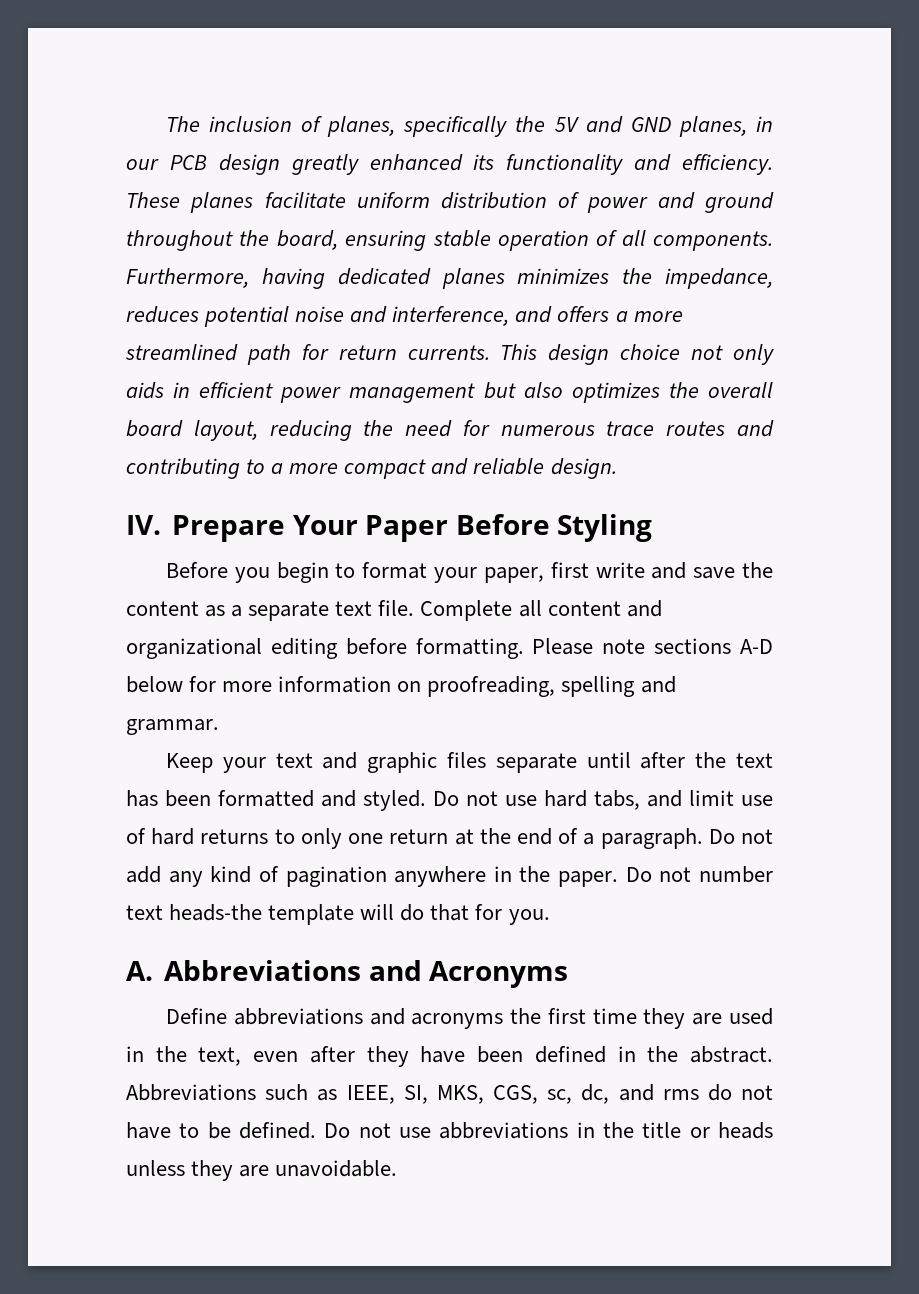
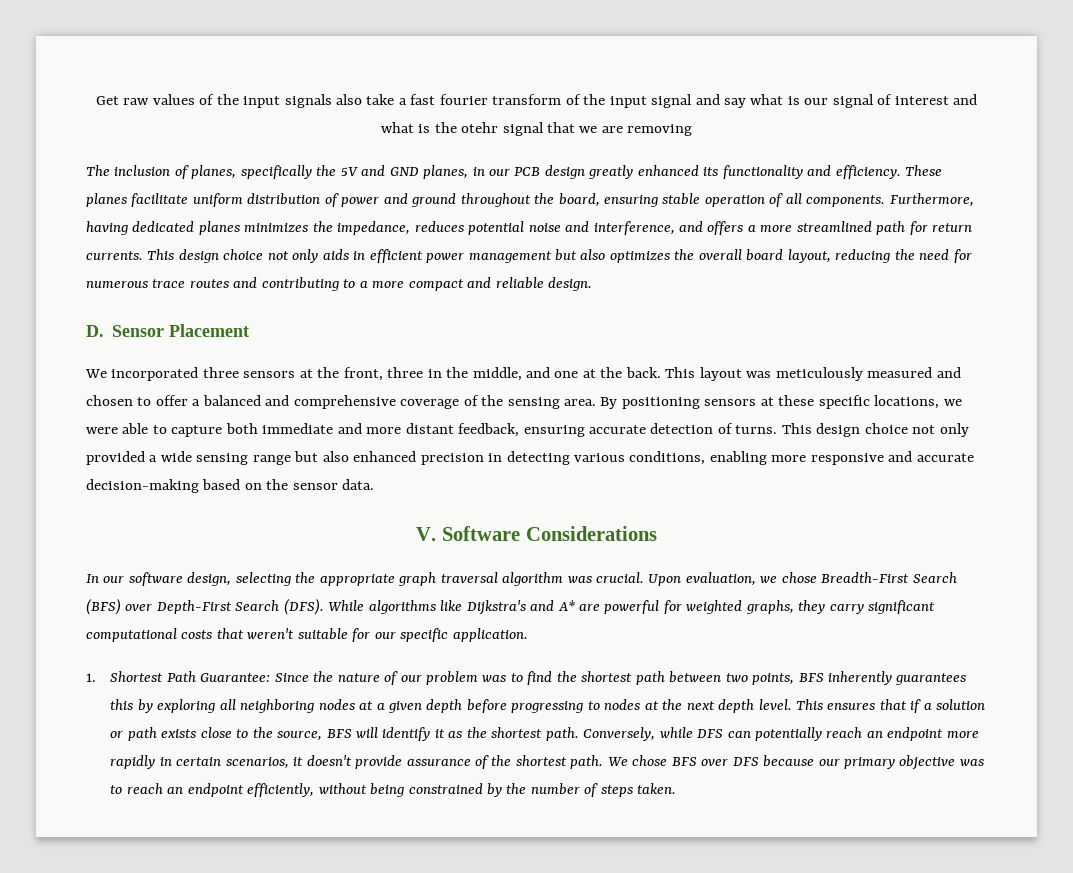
+ Get raw values of the input signals also take a fast fourier transform of the input signal and say what is our signal of interest and what is the otehr signal that we are removing
- IV. Prepare Your Paper Before Styling
- Before you begin to format your paper, first write and save the content as a separate text file. Complete all content and organizational editing before formatting. Please note sections A-D below for more information on proofreading, spelling and grammar.
- Keep your text and graphic files separate until after the text has been formatted and styled. Do not use hard tabs, and limit use of hard returns to only one return at the end of a paragraph. Do not add any kind of pagination anywhere in the paper. Do not number text heads-the template will do that for you.
- A. Abbreviations and Acronyms
- Define abbreviations and acronyms the first time they are used in the text, even after they have been defined in the abstract. Abbreviations such as IEEE, SI, MKS, CGS, sc, dc, and rms do not have to be defined. Do not use abbreviations in the title or heads unless they are unavoidable.
+ D. Sensor Placement
+ We incorporated three sensors at the front, three in the middle, and one at the back. This layout was meticulously measured and chosen to offer a balanced and comprehensive coverage of the sensing area. By positioning sensors at these specific locations, we were able to capture both immediate and more distant feedback, ensuring accurate detection of turns. This design choice not only provided a wide sensing range but also enhanced precision in detecting various conditions, enabling more responsive and accurate decision-making based on the sensor data.
+ V. Software Considerations
+ In our software design, selecting the appropriate graph traversal algorithm was crucial. Upon evaluation, we chose Breadth-First Search (BFS) over Depth-First Search (DFS). While algorithms like Dijkstra's and A* are powerful for weighted graphs, they carry significant computational costs that weren't suitable for our specific application.
+ 1. Shortest Path Guarantee: Since the nature of our problem was to find the shortest path between two points, BFS inherently guarantees this by exploring all neighboring nodes at a given depth before progressing to nodes at the next depth level. This ensures that if a solution or path exists close to the source, BFS will identify it as the shortest path. Conversely, while DFS can potentially reach an endpoint more rapidly in certain scenarios, it doesn't provide assurance of the shortest path. We chose BFS over DFS because our primary objective was to reach an endpoint efficiently, without being constrained by the number of steps taken.

